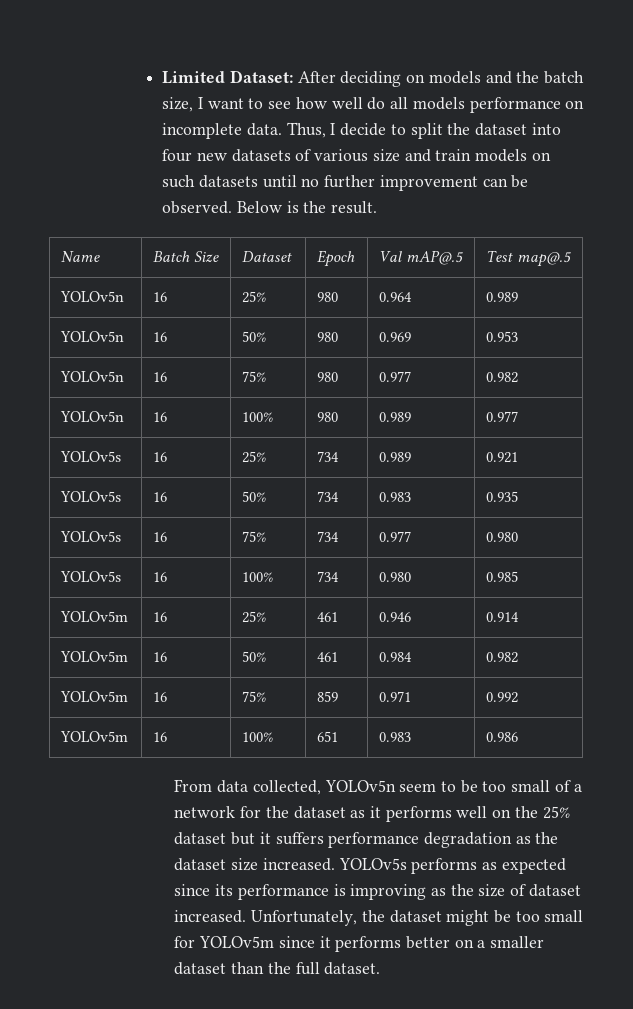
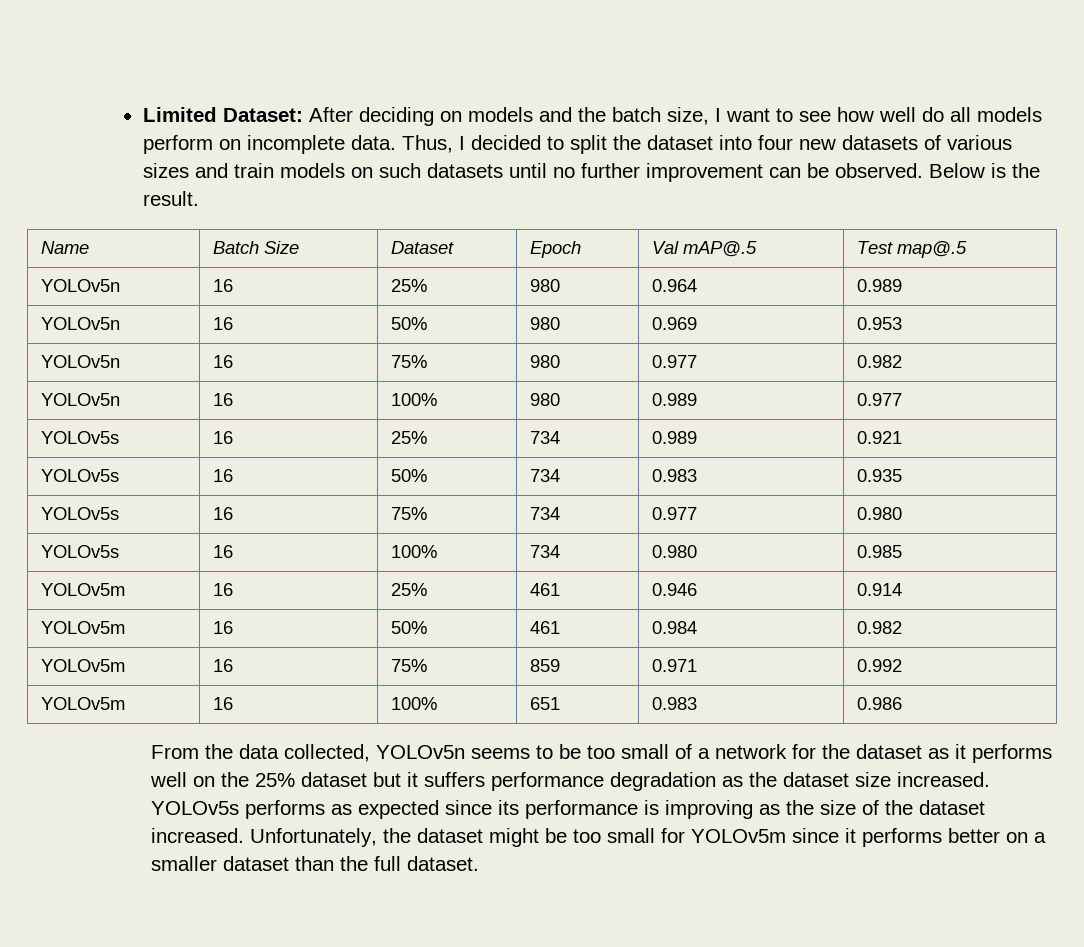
- Limited Dataset: After deciding on models and the batch size, I want to see how well do all models performance on incomplete data.
+ Limited Dataset: After deciding on models and the batch size, I want to see how well do all models perform on incomplete data.
- Thus, I decide to split the dataset into four new datasets of various size and train models on such datasets until no further improvement can be observed.
+ Thus, I decided to split the dataset into four new datasets of various sizes and train models on such datasets until no further improvement can be observed.
- From data collected, YOLOv5n seem to be too small of a network for the dataset as it performs well on the 25% dataset but it suffers performance degradation as the dataset size increased.
+ From the data collected, YOLOv5n seems to be too small of a network for the dataset as it performs well on the 25% dataset but it suffers performance degradation as the dataset size increased.
- YOLOv5s performs as expected since its performance is improving as the size of dataset increased.
+ YOLOv5s performs as expected since its performance is improving as the size of the dataset increased.

